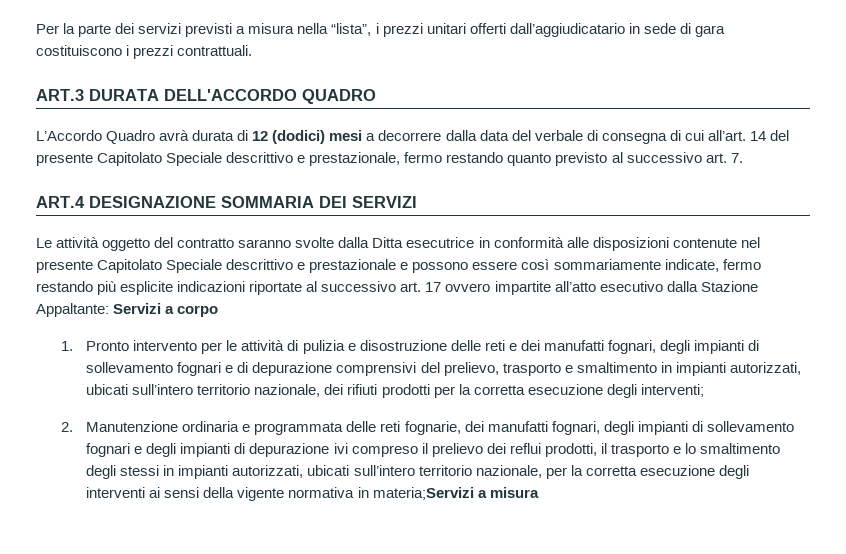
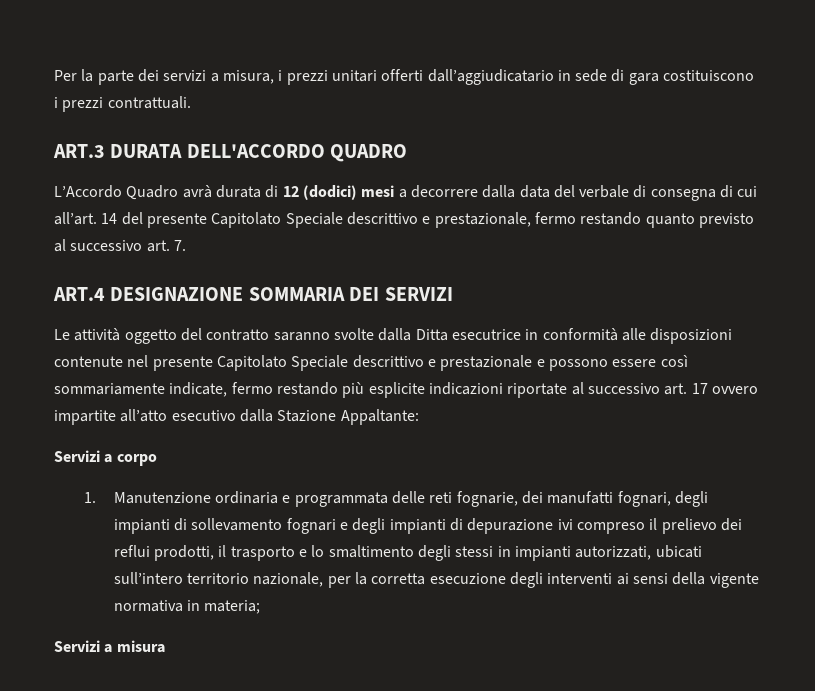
- Per la parte dei servizi previsti a misura nella “lista”, i prezzi unitari offerti dall’aggiudicatario in sede di gara costituiscono i prezzi contrattuali.
+ Per la parte dei servizi a misura, i prezzi unitari offerti dall’aggiudicatario in sede di gara costituiscono i prezzi contrattuali.
- Le attività oggetto del contratto saranno svolte dalla Ditta esecutrice in conformità alle disposizioni contenute nel presente Capitolato Speciale descrittivo e prestazionale e possono essere così sommariamente indicate, fermo restando più esplicite indicazioni riportate al successivo art. 17 ovvero impartite all’atto esecutivo dalla Stazione Appaltante: Servizi a corpo
+ Le attività oggetto del contratto saranno svolte dalla Ditta esecutrice in conformità alle disposizioni contenute nel presente Capitolato Speciale descrittivo e prestazionale e possono essere così sommariamente indicate, fermo restando più esplicite indicazioni riportate al successivo art. 17 ovvero impartite all’atto esecutivo dalla Stazione Appaltante:
+ Servizi a corpo
- 1. Pronto intervento per le attività di pulizia e disostruzione delle reti e dei manufatti fognari, degli impianti di sollevamento fognari e di depurazione comprensivi del prelievo, trasporto e smaltimento in impianti autorizzati, ubicati sull’intero territorio nazionale, dei rifiuti prodotti per la corretta esecuzione degli interventi;
- 2. Manutenzione ordinaria e programmata delle reti fognarie, dei manufatti fognari, degli impianti di sollevamento fognari e degli impianti di depurazione ivi compreso il prelievo dei reflui prodotti, il trasporto e lo smaltimento degli stessi in impianti autorizzati, ubicati sull’intero territorio nazionale, per la corretta esecuzione degli interventi ai sensi della vigente normativa in materia;Servizi a misura
+ 1. Manutenzione ordinaria e programmata delle reti fognarie, dei manufatti fognari, degli impianti di sollevamento fognari e degli impianti di depurazione ivi compreso il prelievo dei reflui prodotti, il trasporto e lo smaltimento degli stessi in impianti autorizzati, ubicati sull’intero territorio nazionale, per la corretta esecuzione degli interventi ai sensi della vigente normativa in materia;
+ Servizi a misura

